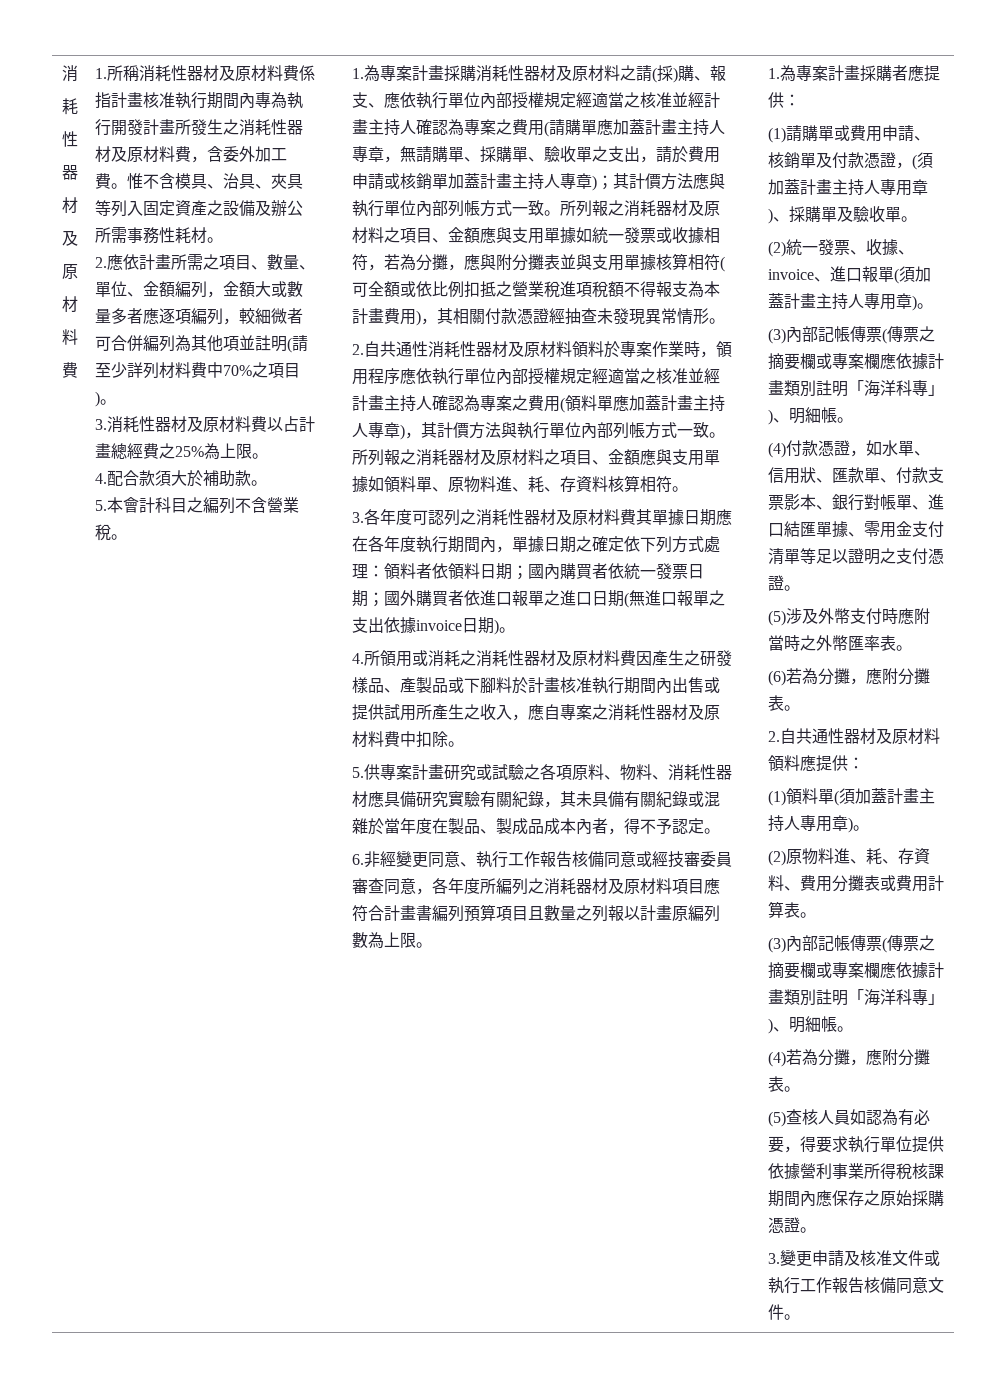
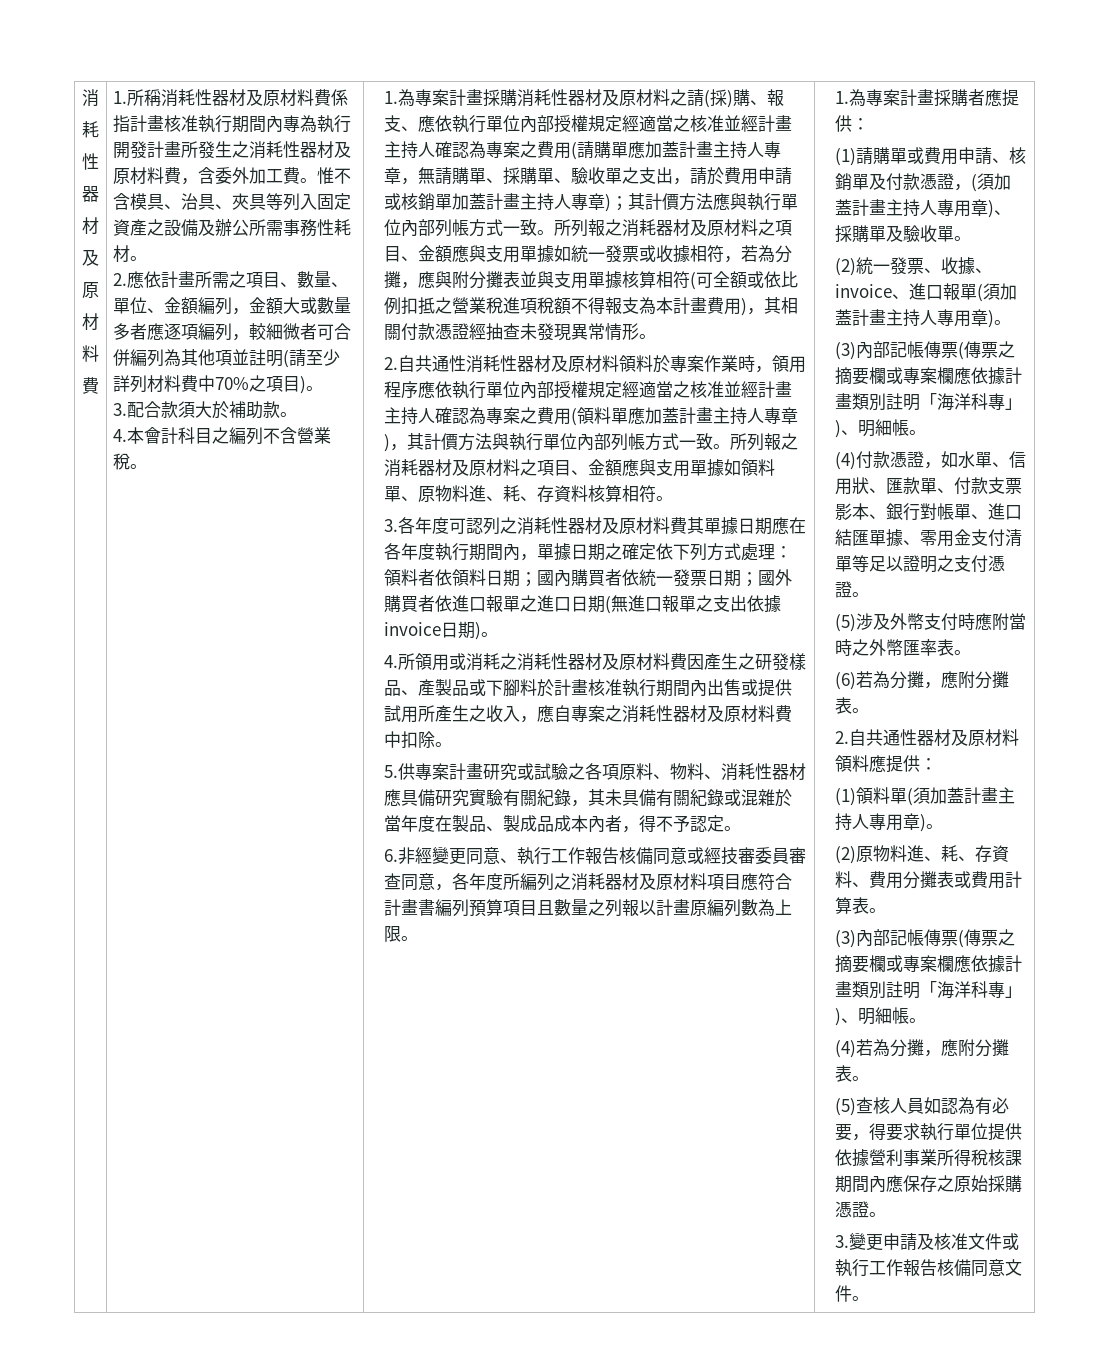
- 3.消耗性器材及原材料費以占計畫總經費之25%為上限。
- 4.配合款須大於補助款。
+ 3.配合款須大於補助款。
- 5.本會計科目之編列不含營業稅。
+ 4.本會計科目之編列不含營業稅。

